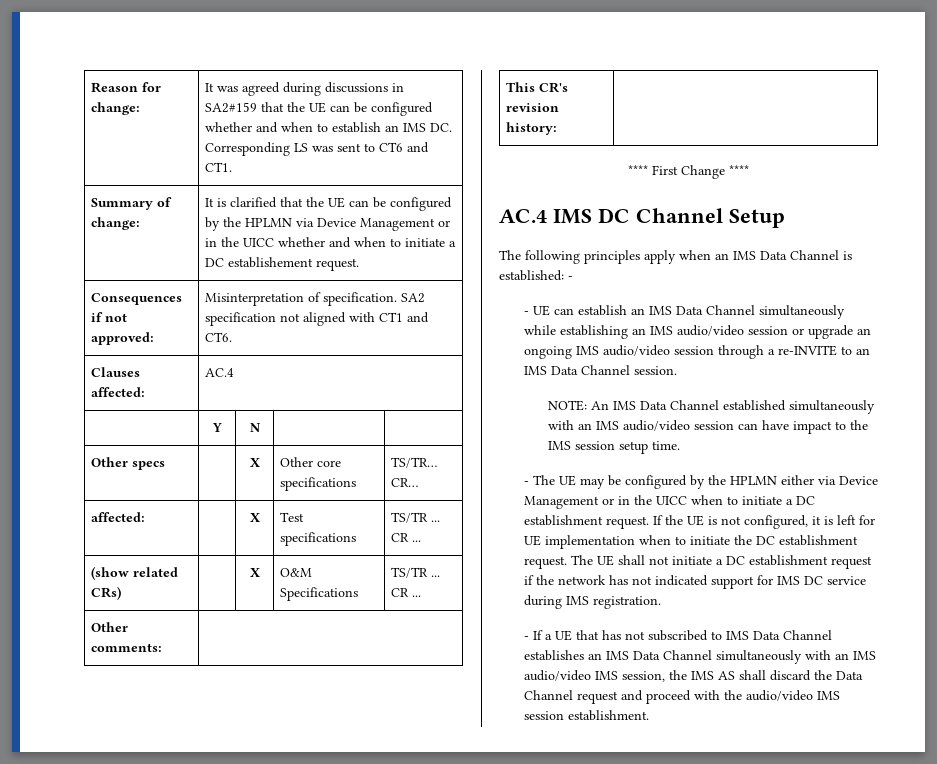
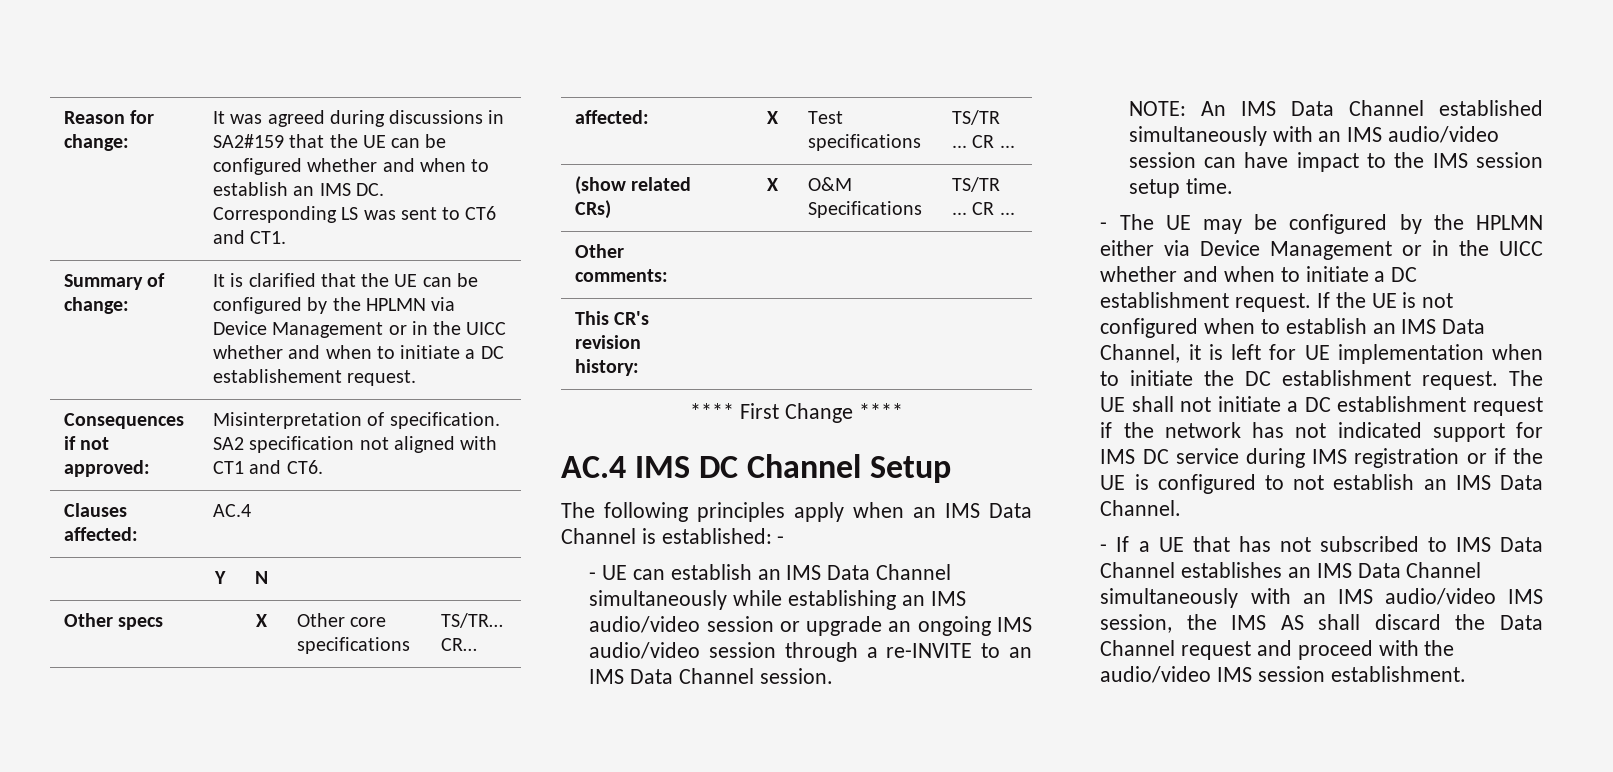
- - The UE may be configured by the HPLMN either via Device Management or in the UICC when to initiate a DC establishment request.
+ - The UE may be configured by the HPLMN either via Device Management or in the UICC whether and when to initiate a DC establishment request.
- If the UE is not configured, it is left for UE implementation when to initiate the DC establishment request.
+ If the UE is not configured when to establish an IMS Data Channel, it is left for UE implementation when to initiate the DC establishment request.
- The UE shall not initiate a DC establishment request if the network has not indicated support for IMS DC service during IMS registration.
+ The UE shall not initiate a DC establishment request if the network has not indicated support for IMS DC service during IMS registration or if the UE is configured to not establish an IMS Data Channel.

